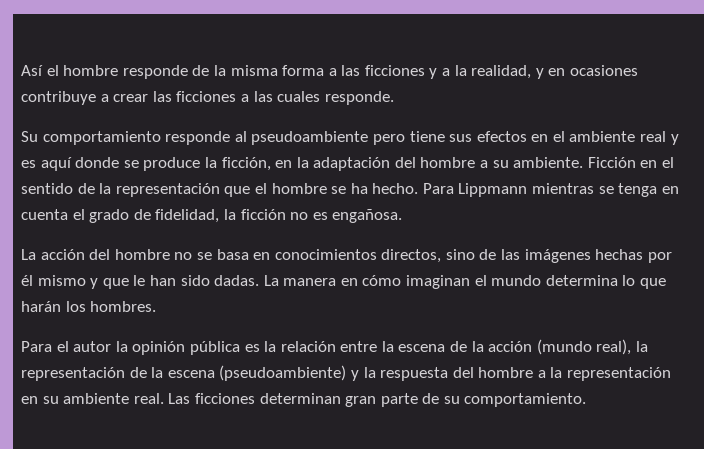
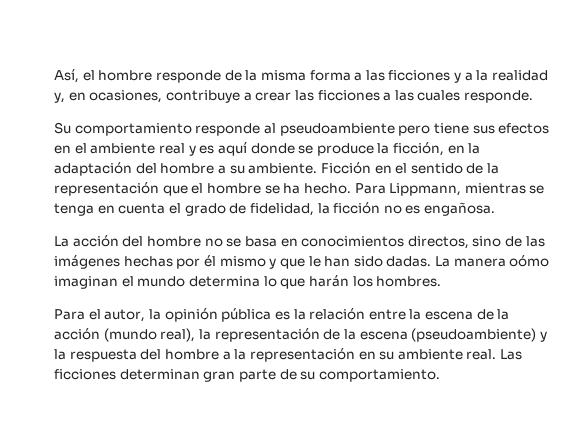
- Así el hombre responde de la misma forma a las ficciones y a la realidad, y en ocasiones contribuye a crear las ficciones a las cuales responde.
+ Así, el hombre responde de la misma forma a las ficciones y a la realidad y, en ocasiones, contribuye a crear las ficciones a las cuales responde.
- Para Lippmann mientras se tenga en cuenta el grado de fidelidad, la ficción no es engañosa.
+ Para Lippmann, mientras se tenga en cuenta el grado de fidelidad, la ficción no es engañosa.
- La manera en cómo imaginan el mundo determina lo que harán los hombres.
+ La manera oómo imaginan el mundo determina lo que harán los hombres.
- Para el autor la opinión pública es la relación entre la escena de la acción (mundo real), la representación de la escena (pseudoambiente) y la respuesta del hombre a la representación en su ambiente real.
+ Para el autor, la opinión pública es la relación entre la escena de la acción (mundo real), la representación de la escena (pseudoambiente) y la respuesta del hombre a la representación en su ambiente real.

